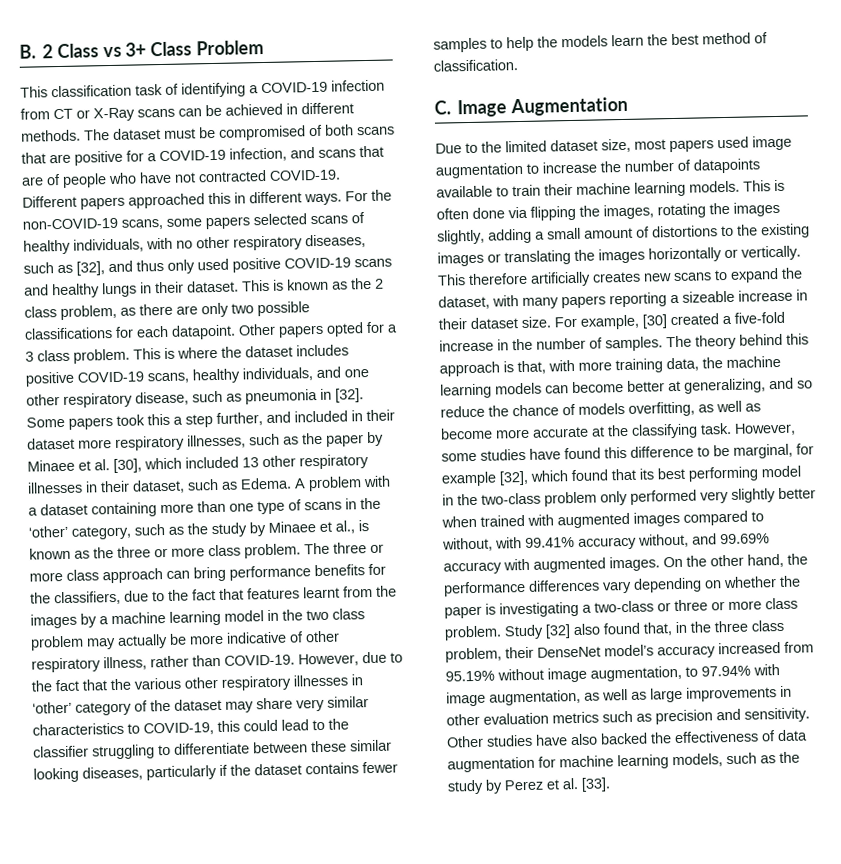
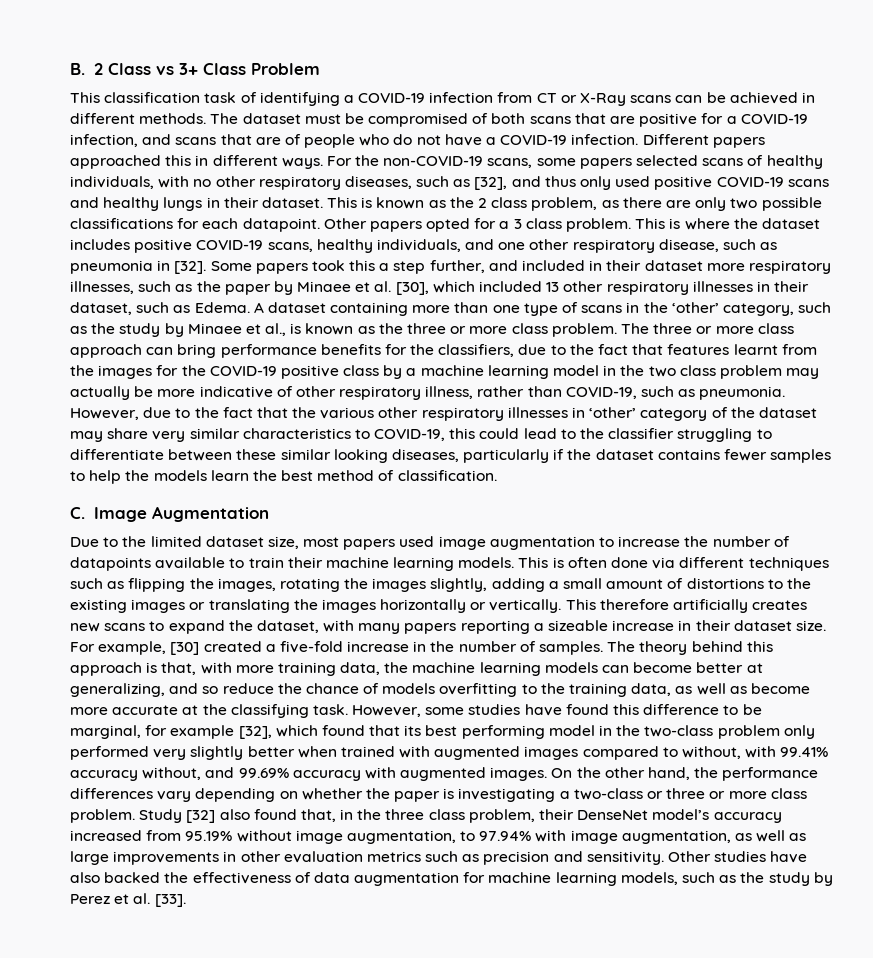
- The dataset must be compromised of both scans that are positive for a COVID-19 infection, and scans that are of people who have not contracted COVID-19.
+ The dataset must be compromised of both scans that are positive for a COVID-19 infection, and scans that are of people who do not have a COVID-19 infection.
- A problem with a dataset containing more than one type of scans in the ‘other’ category, such as the study by Minaee et al., is known as the three or more class problem.
+ A dataset containing more than one type of scans in the ‘other’ category, such as the study by Minaee et al., is known as the three or more class problem.
- The three or more class approach can bring performance benefits for the classifiers, due to the fact that features learnt from the images by a machine learning model in the two class problem may actually be more indicative of other respiratory illness, rather than COVID-19.
+ The three or more class approach can bring performance benefits for the classifiers, due to the fact that features learnt from the images for the COVID-19 positive class by a machine learning model in the two class problem may actually be more indicative of other respiratory illness, rather than COVID-19, such as pneumonia.
- This is often done via flipping the images, rotating the images slightly, adding a small amount of distortions to the existing images or translating the images horizontally or vertically.
+ This is often done via different techniques such as flipping the images, rotating the images slightly, adding a small amount of distortions to the existing images or translating the images horizontally or vertically.
- The theory behind this approach is that, with more training data, the machine learning models can become better at generalizing, and so reduce the chance of models overfitting, as well as become more accurate at the classifying task.
+ The theory behind this approach is that, with more training data, the machine learning models can become better at generalizing, and so reduce the chance of models overfitting to the training data, as well as become more accurate at the classifying task.

